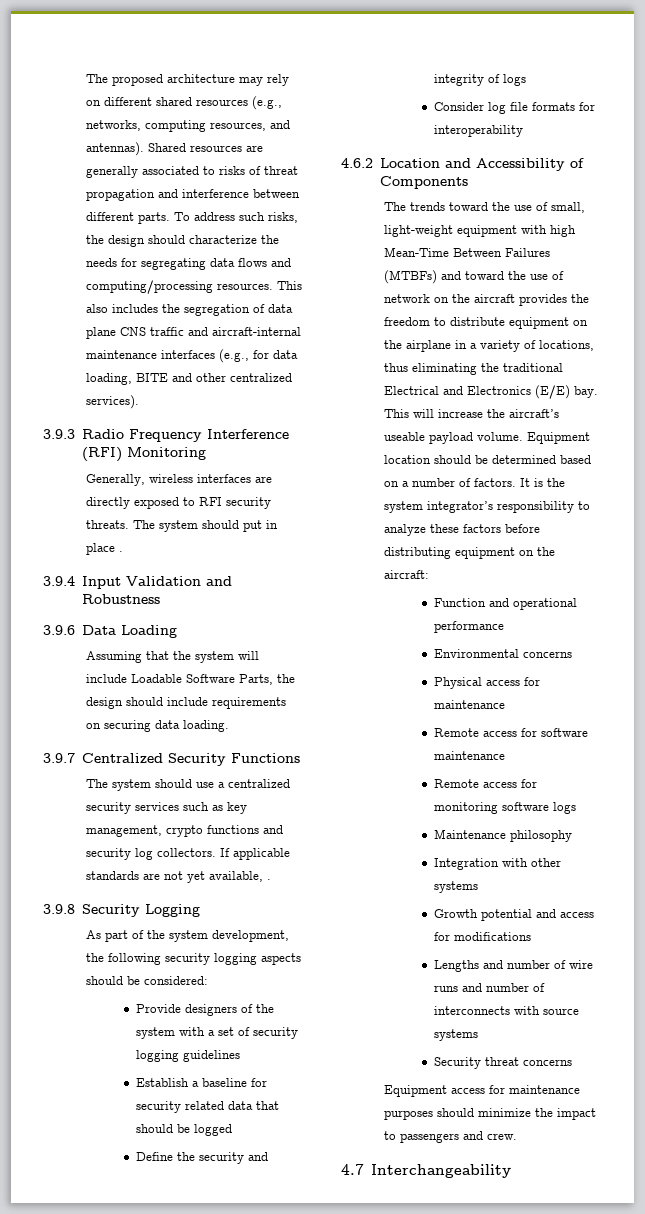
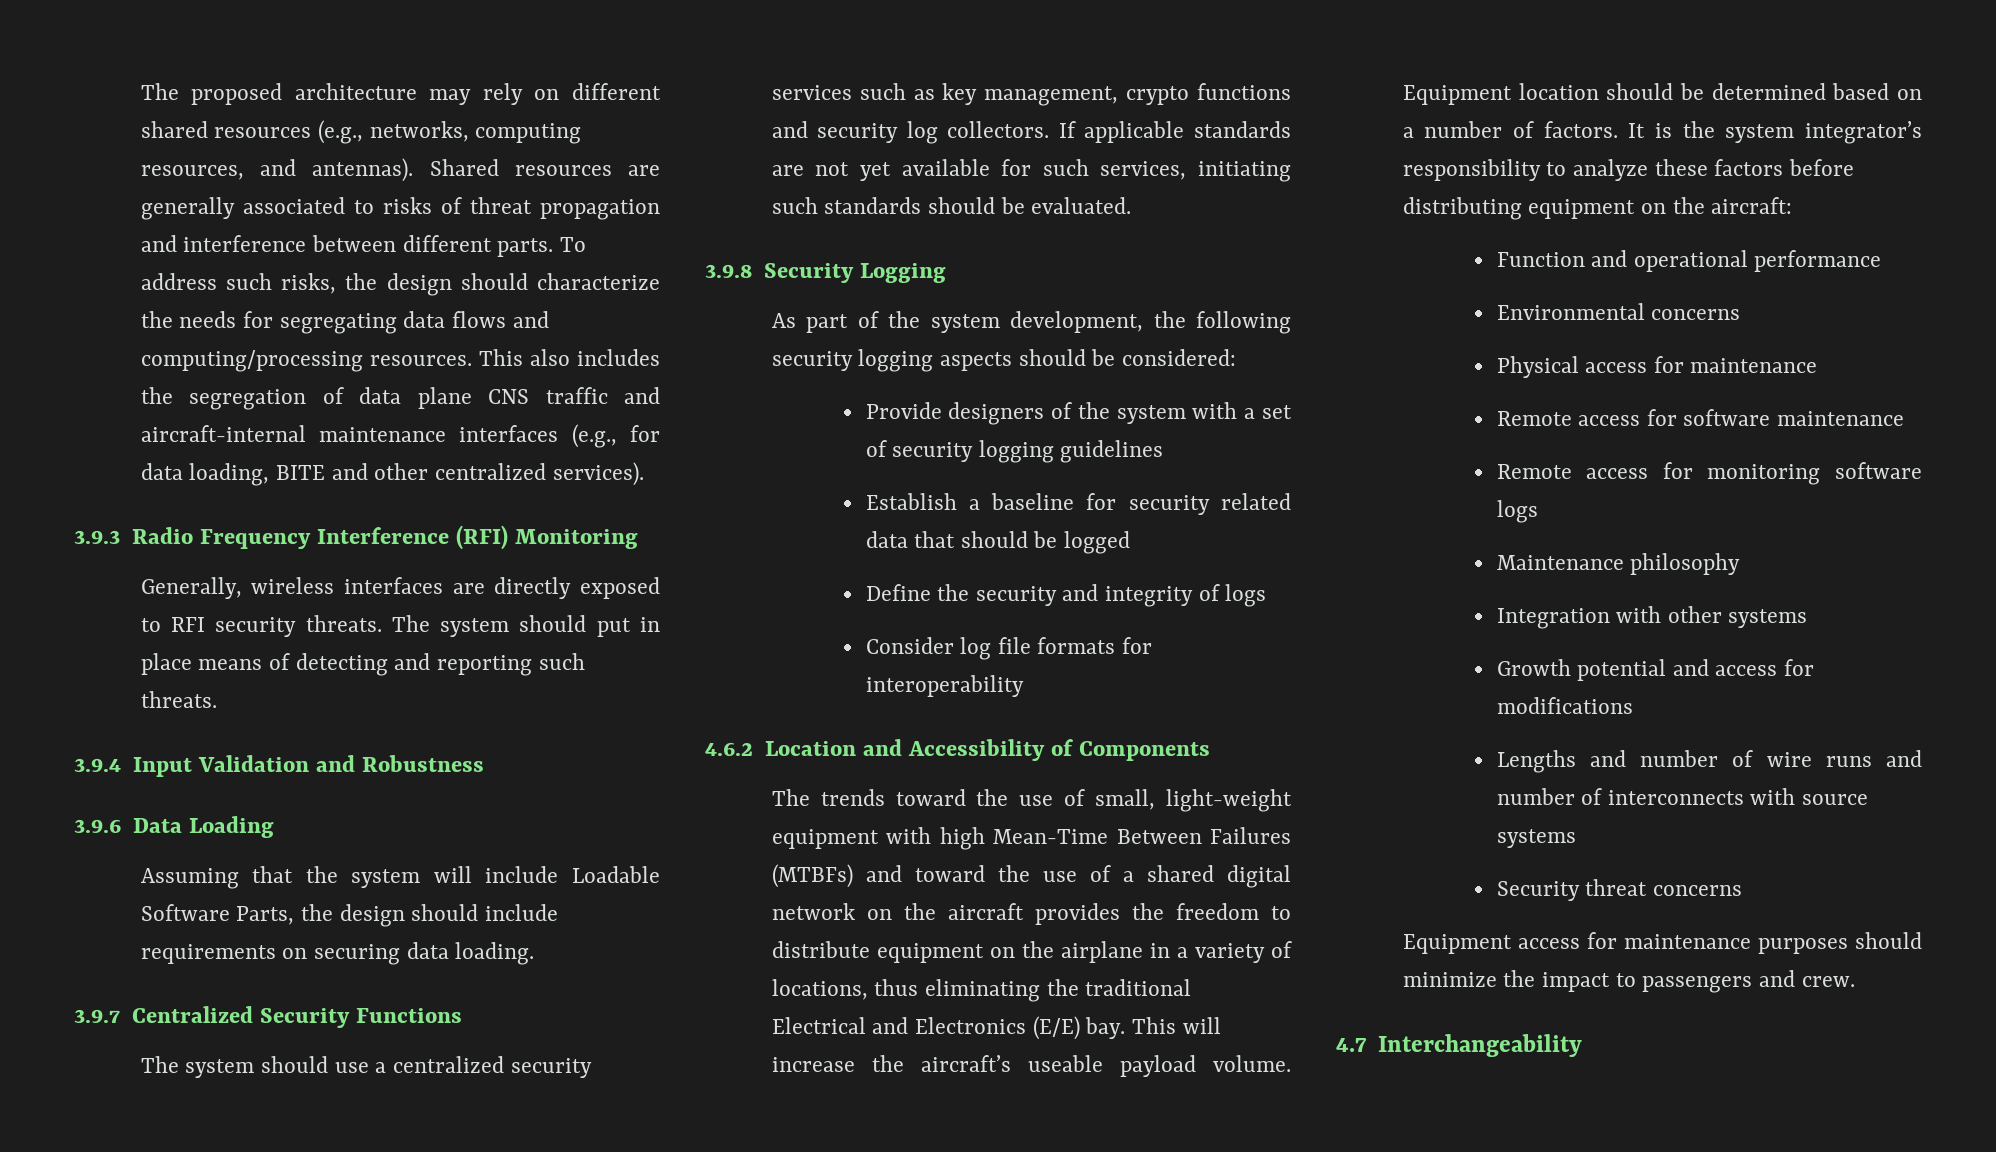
- The system should put in place .
+ The system should put in place means of detecting and reporting such threats.
- If applicable standards are not yet available, .
+ If applicable standards are not yet available for such services, initiating such standards should be evaluated.
- The trends toward the use of small, light-weight equipment with high Mean-Time Between Failures (MTBFs) and toward the use of network on the aircraft provides the freedom to distribute equipment on the airplane in a variety of locations, thus eliminating the traditional Electrical and Electronics (E/E) bay.
+ The trends toward the use of small, light-weight equipment with high Mean-Time Between Failures (MTBFs) and toward the use of a shared digital network on the aircraft provides the freedom to distribute equipment on the airplane in a variety of locations, thus eliminating the traditional Electrical and Electronics (E/E) bay.

